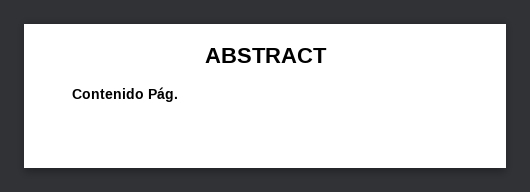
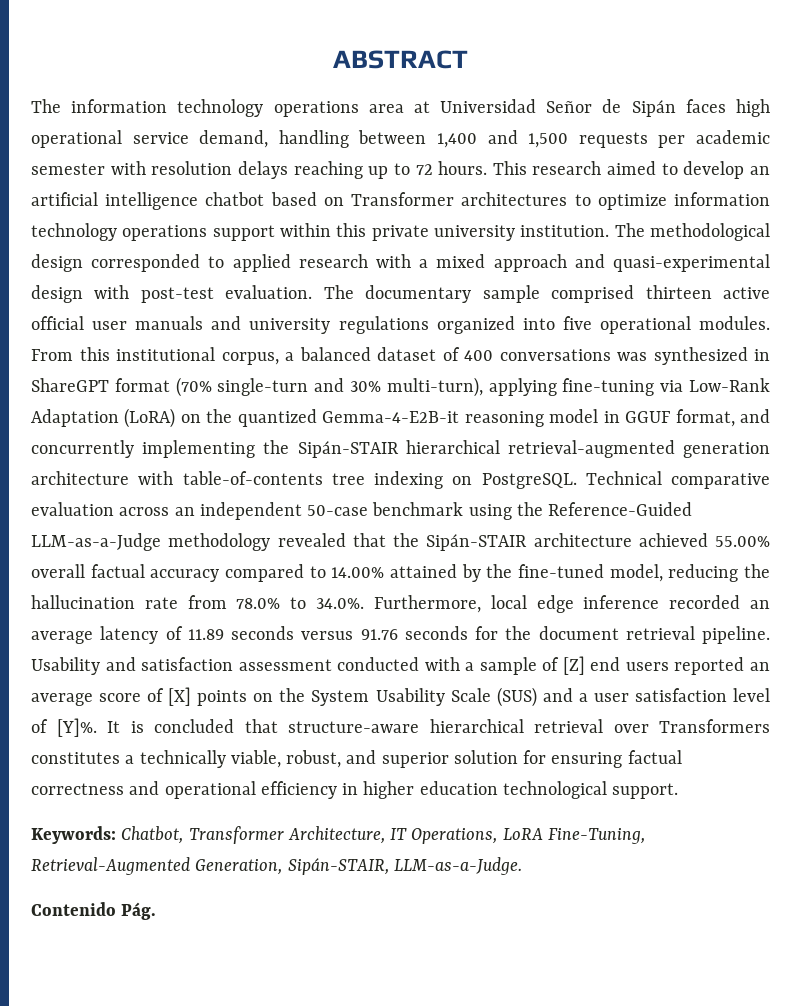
+ The information technology operations area at Universidad Señor de Sipán faces high operational service demand, handling between 1,400 and 1,500 requests per academic semester with resolution delays reaching up to 72 hours. This research aimed to develop an artificial intelligence chatbot based on Transformer architectures to optimize information technology operations support within this private university institution. The methodological design corresponded to applied research with a mixed approach and quasi-experimental design with post-test evaluation. The documentary sample comprised thirteen active official user manuals and university regulations organized into five operational modules. From this institutional corpus, a balanced dataset of 400 conversations was synthesized in ShareGPT format (70% single-turn and 30% multi-turn), applying fine-tuning via Low-Rank Adaptation (LoRA) on the quantized Gemma-4-E2B-it reasoning model in GGUF format, and concurrently implementing the Sipán-STAIR hierarchical retrieval-augmented generation architecture with table-of-contents tree indexing on PostgreSQL. Technical comparative evaluation across an independent 50-case benchmark using the Reference-Guided LLM-as-a-Judge methodology revealed that the Sipán-STAIR architecture achieved 55.00% overall factual accuracy compared to 14.00% attained by the fine-tuned model, reducing the hallucination rate from 78.0% to 34.0%. Furthermore, local edge inference recorded an average latency of 11.89 seconds versus 91.76 seconds for the document retrieval pipeline. Usability and satisfaction assessment conducted with a sample of [Z] end users reported an average score of [X] points on the System Usability Scale (SUS) and a user satisfaction level of [Y]%. It is concluded that structure-aware hierarchical retrieval over Transformers constitutes a technically viable, robust, and superior solution for ensuring factual correctness and operational efficiency in higher education technological support.
+ Keywords: Chatbot, Transformer Architecture, IT Operations, LoRA Fine-Tuning, Retrieval-Augmented Generation, Sipán-STAIR, LLM-as-a-Judge.

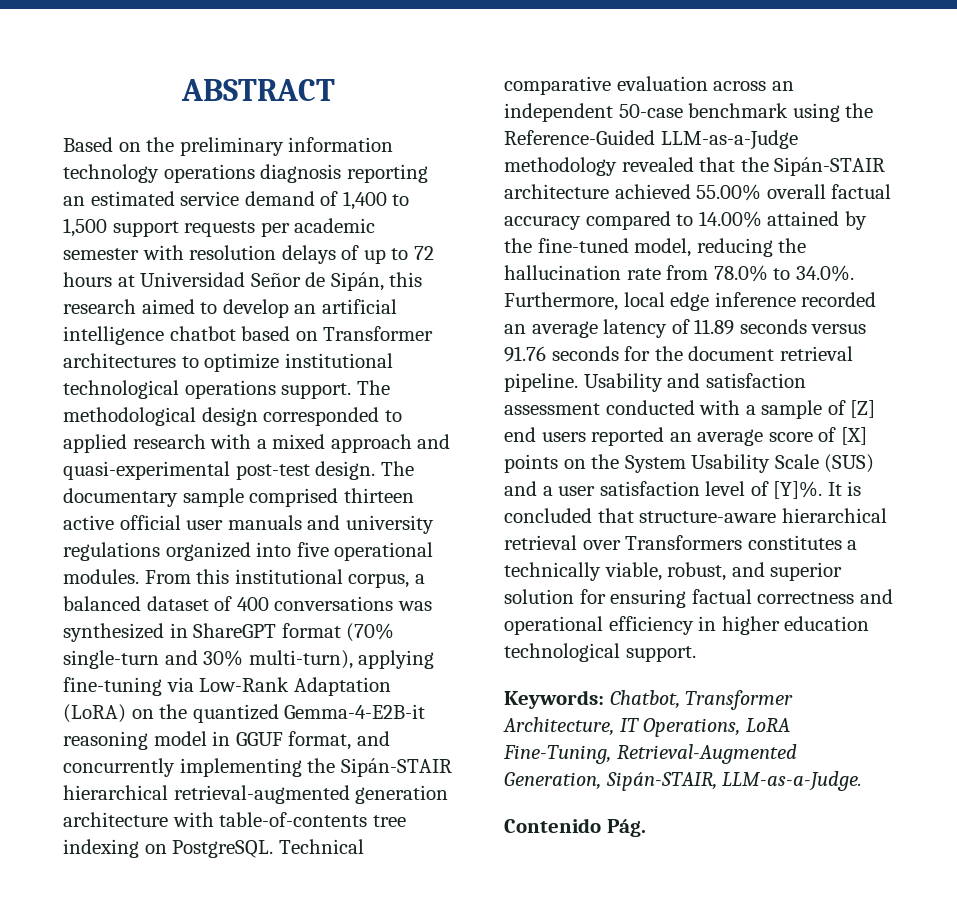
- The information technology operations area at Universidad Señor de Sipán faces high operational service demand, handling between 1,400 and 1,500 requests per academic semester with resolution delays reaching up to 72 hours. This research aimed to develop an artificial intelligence chatbot based on Transformer architectures to optimize information technology operations support within this private university institution.
+ Based on the preliminary information technology operations diagnosis reporting an estimated service demand of 1,400 to 1,500 support requests per academic semester with resolution delays of up to 72 hours at Universidad Señor de Sipán, this research aimed to develop an artificial intelligence chatbot based on Transformer architectures to optimize institutional technological operations support.
- The methodological design corresponded to applied research with a mixed approach and quasi-experimental design with post-test evaluation.
+ The methodological design corresponded to applied research with a mixed approach and quasi-experimental post-test design.

